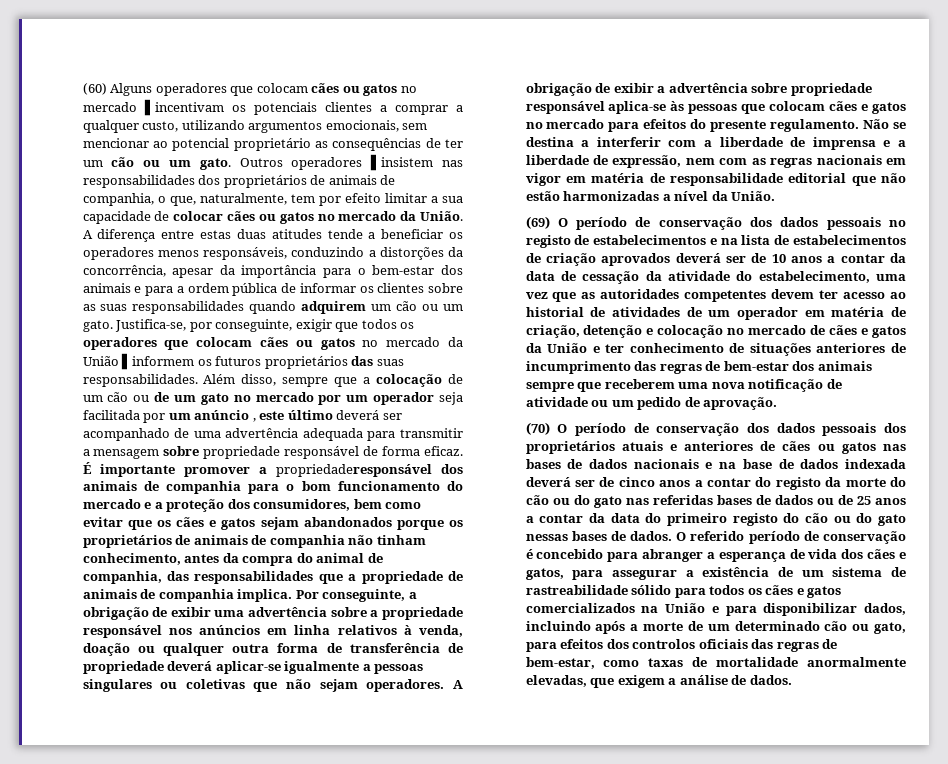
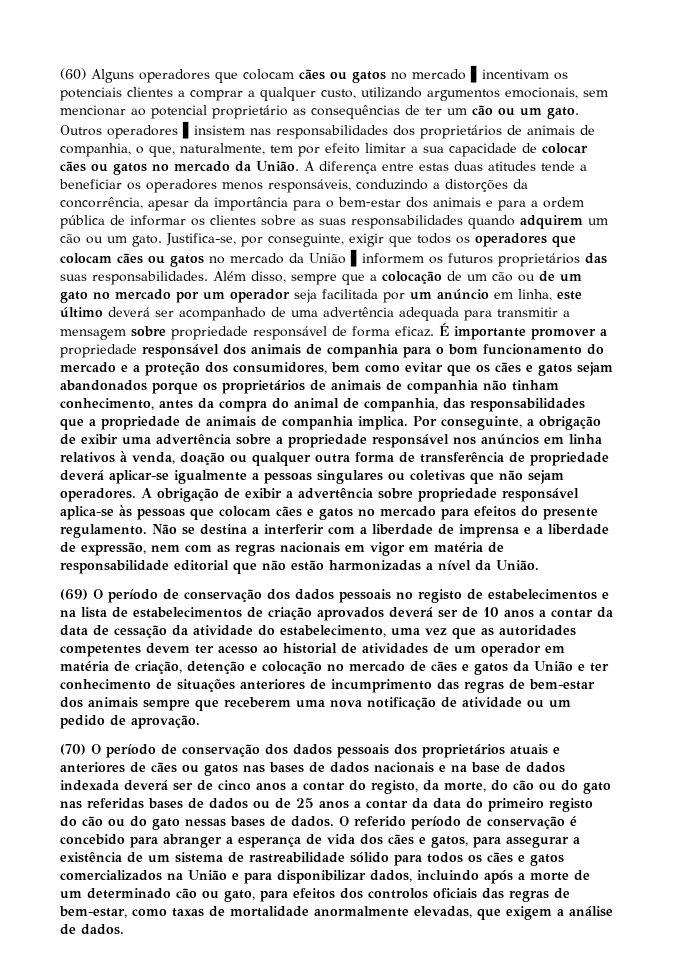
- Além disso, sempre que a colocação de um cão ou de um gato no mercado por um operador seja facilitada por um anúncio , este último deverá ser acompanhado de uma advertência adequada para transmitir a mensagem sobre propriedade responsável de forma eficaz.
+ Além disso, sempre que a colocação de um cão ou de um gato no mercado por um operador seja facilitada por um anúncio em linha, este último deverá ser acompanhado de uma advertência adequada para transmitir a mensagem sobre propriedade responsável de forma eficaz.
- É importante promover a propriedaderesponsável dos animais de companhia para o bom funcionamento do mercado e a proteção dos consumidores, bem como evitar que os cães e gatos sejam abandonados porque os proprietários de animais de companhia não tinham conhecimento, antes da compra do animal de companhia, das responsabilidades que a propriedade de animais de companhia implica.
+ É importante promover a propriedade responsável dos animais de companhia para o bom funcionamento do mercado e a proteção dos consumidores, bem como evitar que os cães e gatos sejam abandonados porque os proprietários de animais de companhia não tinham conhecimento, antes da compra do animal de companhia, das responsabilidades que a propriedade de animais de companhia implica.
- (70) O período de conservação dos dados pessoais dos proprietários atuais e anteriores de cães ou gatos nas bases de dados nacionais e na base de dados indexada deverá ser de cinco anos a contar do registo da morte do cão ou do gato nas referidas bases de dados ou de 25 anos a contar da data do primeiro registo do cão ou do gato nessas bases de dados.
+ (70) O período de conservação dos dados pessoais dos proprietários atuais e anteriores de cães ou gatos nas bases de dados nacionais e na base de dados indexada deverá ser de cinco anos a contar do registo, da morte, do cão ou do gato nas referidas bases de dados ou de 25 anos a contar da data do primeiro registo do cão ou do gato nessas bases de dados.

